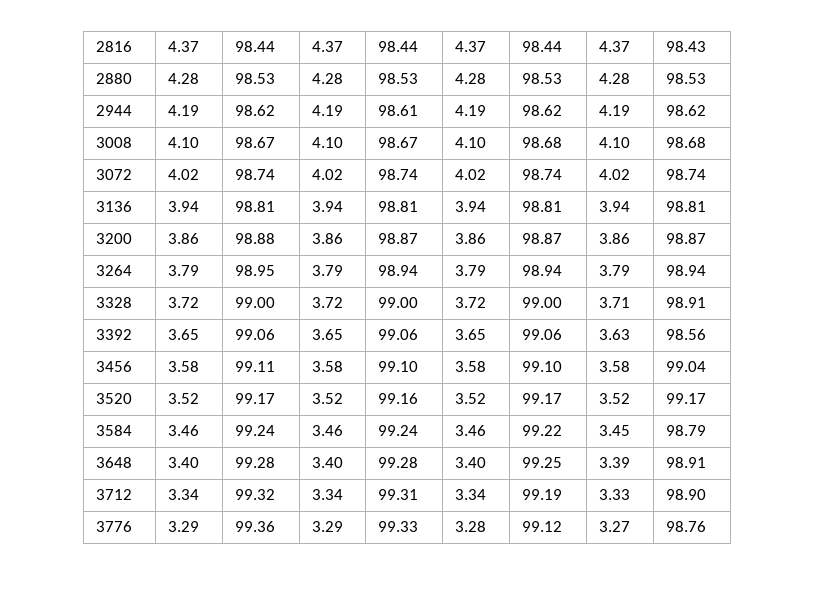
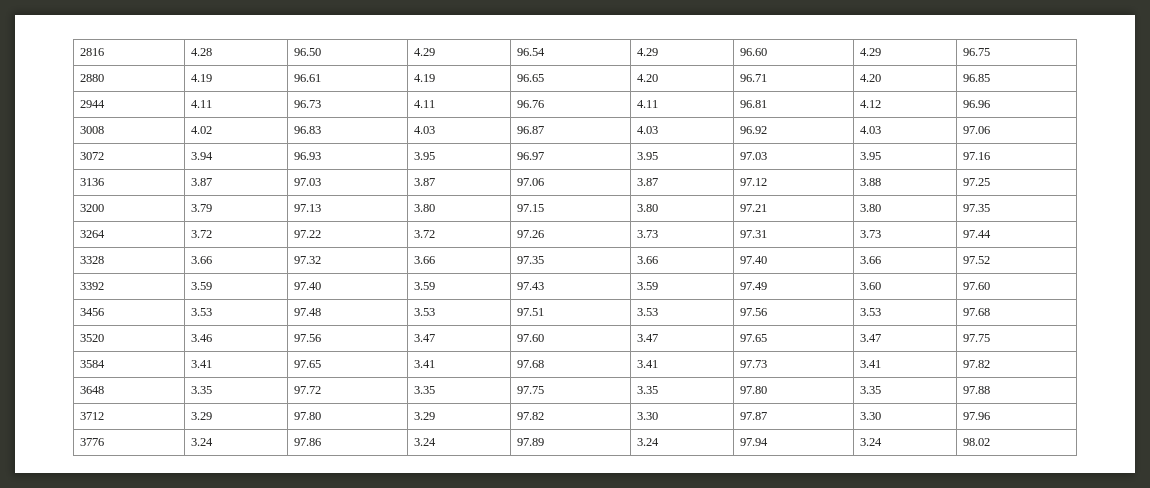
- 2816 | 4.37 | 98.44 | 4.37 | 98.44 | 4.37 | 98.44 | 4.37 | 98.43
- 2880 | 4.28 | 98.53 | 4.28 | 98.53 | 4.28 | 98.53 | 4.28 | 98.53
- 2944 | 4.19 | 98.62 | 4.19 | 98.61 | 4.19 | 98.62 | 4.19 | 98.62
- 3008 | 4.10 | 98.67 | 4.10 | 98.67 | 4.10 | 98.68 | 4.10 | 98.68
- 3072 | 4.02 | 98.74 | 4.02 | 98.74 | 4.02 | 98.74 | 4.02 | 98.74
- 3136 | 3.94 | 98.81 | 3.94 | 98.81 | 3.94 | 98.81 | 3.94 | 98.81
- 3200 | 3.86 | 98.88 | 3.86 | 98.87 | 3.86 | 98.87 | 3.86 | 98.87
- 3264 | 3.79 | 98.95 | 3.79 | 98.94 | 3.79 | 98.94 | 3.79 | 98.94
- 3328 | 3.72 | 99.00 | 3.72 | 99.00 | 3.72 | 99.00 | 3.71 | 98.91
- 3392 | 3.65 | 99.06 | 3.65 | 99.06 | 3.65 | 99.06 | 3.63 | 98.56
- 3456 | 3.58 | 99.11 | 3.58 | 99.10 | 3.58 | 99.10 | 3.58 | 99.04
- 3520 | 3.52 | 99.17 | 3.52 | 99.16 | 3.52 | 99.17 | 3.52 | 99.17
- 3584 | 3.46 | 99.24 | 3.46 | 99.24 | 3.46 | 99.22 | 3.45 | 98.79
- 3648 | 3.40 | 99.28 | 3.40 | 99.28 | 3.40 | 99.25 | 3.39 | 98.91
- 3712 | 3.34 | 99.32 | 3.34 | 99.31 | 3.34 | 99.19 | 3.33 | 98.90
- 3776 | 3.29 | 99.36 | 3.29 | 99.33 | 3.28 | 99.12 | 3.27 | 98.76
+ 2816 | 4.28 | 96.50 | 4.29 | 96.54 | 4.29 | 96.60 | 4.29 | 96.75
+ 2880 | 4.19 | 96.61 | 4.19 | 96.65 | 4.20 | 96.71 | 4.20 | 96.85
+ 2944 | 4.11 | 96.73 | 4.11 | 96.76 | 4.11 | 96.81 | 4.12 | 96.96
+ 3008 | 4.02 | 96.83 | 4.03 | 96.87 | 4.03 | 96.92 | 4.03 | 97.06
+ 3072 | 3.94 | 96.93 | 3.95 | 96.97 | 3.95 | 97.03 | 3.95 | 97.16
+ 3136 | 3.87 | 97.03 | 3.87 | 97.06 | 3.87 | 97.12 | 3.88 | 97.25
+ 3200 | 3.79 | 97.13 | 3.80 | 97.15 | 3.80 | 97.21 | 3.80 | 97.35
+ 3264 | 3.72 | 97.22 | 3.72 | 97.26 | 3.73 | 97.31 | 3.73 | 97.44
+ 3328 | 3.66 | 97.32 | 3.66 | 97.35 | 3.66 | 97.40 | 3.66 | 97.52
+ 3392 | 3.59 | 97.40 | 3.59 | 97.43 | 3.59 | 97.49 | 3.60 | 97.60
+ 3456 | 3.53 | 97.48 | 3.53 | 97.51 | 3.53 | 97.56 | 3.53 | 97.68
+ 3520 | 3.46 | 97.56 | 3.47 | 97.60 | 3.47 | 97.65 | 3.47 | 97.75
+ 3584 | 3.41 | 97.65 | 3.41 | 97.68 | 3.41 | 97.73 | 3.41 | 97.82
+ 3648 | 3.35 | 97.72 | 3.35 | 97.75 | 3.35 | 97.80 | 3.35 | 97.88
+ 3712 | 3.29 | 97.80 | 3.29 | 97.82 | 3.30 | 97.87 | 3.30 | 97.96
+ 3776 | 3.24 | 97.86 | 3.24 | 97.89 | 3.24 | 97.94 | 3.24 | 98.02

